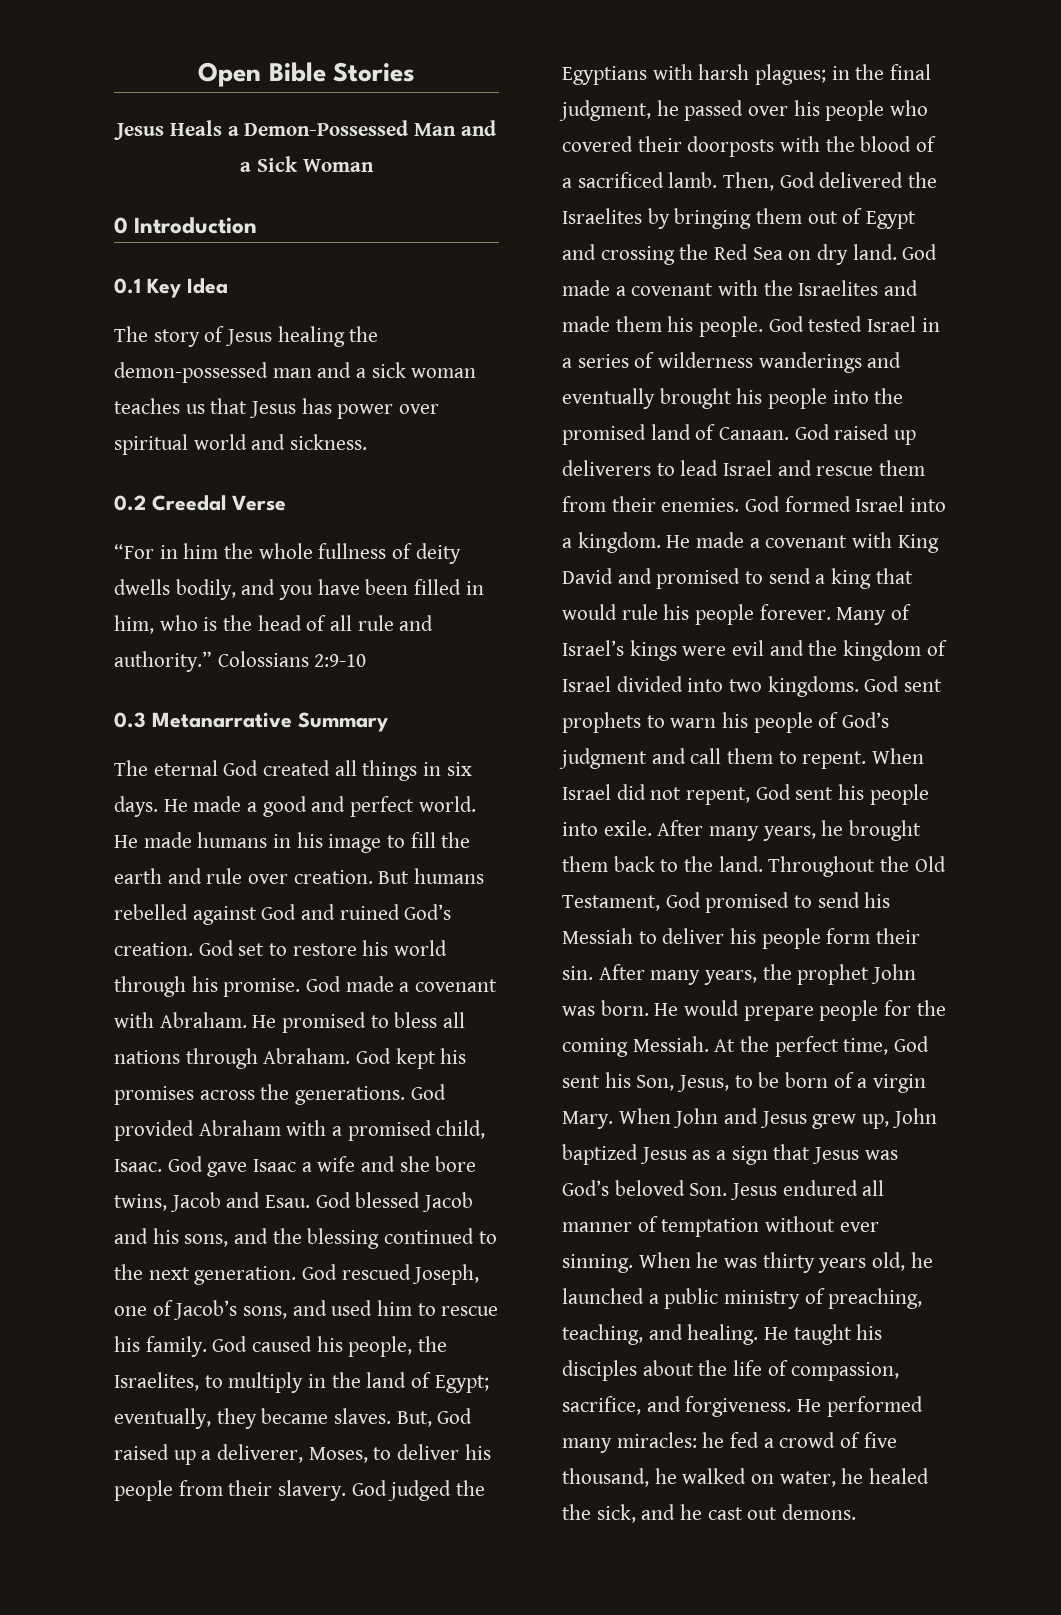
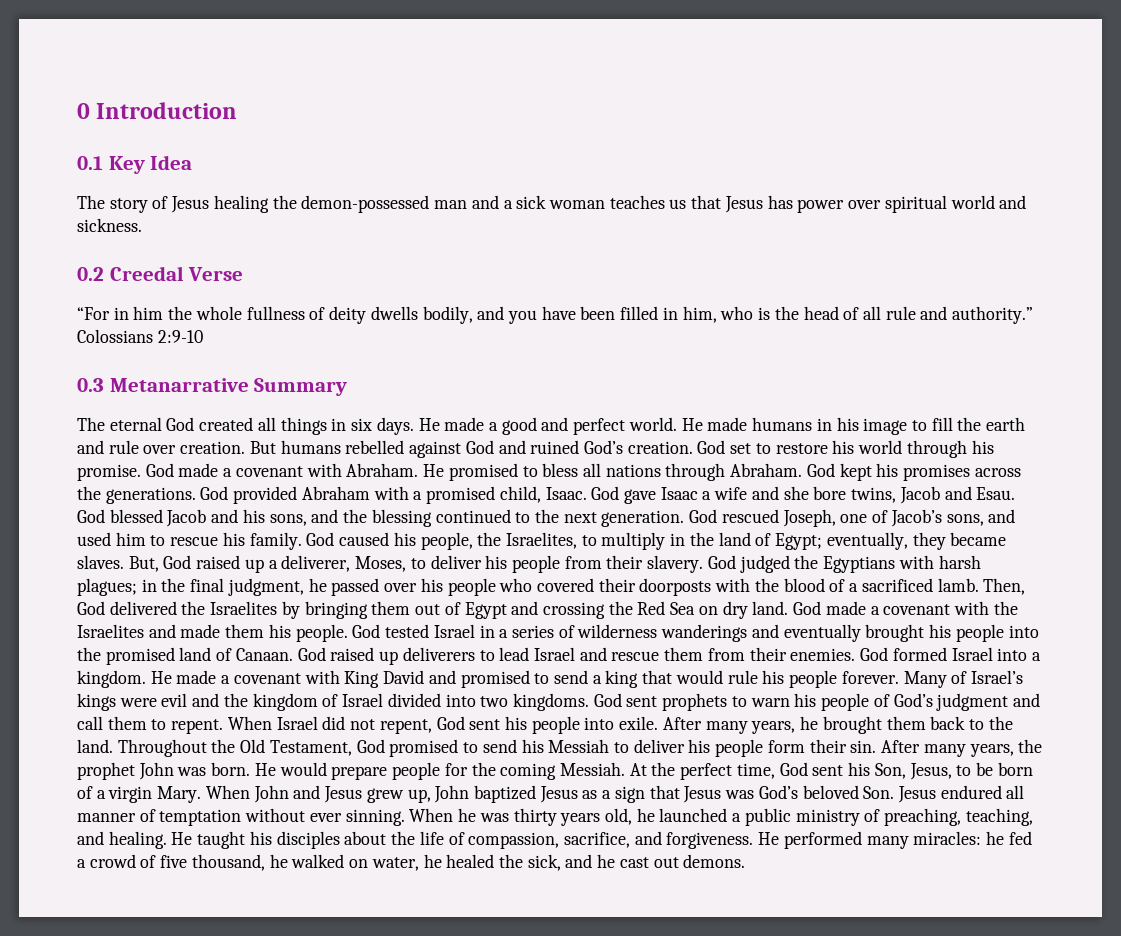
- Open Bible Stories
- Jesus Heals a Demon-Possessed Man and a Sick Woman

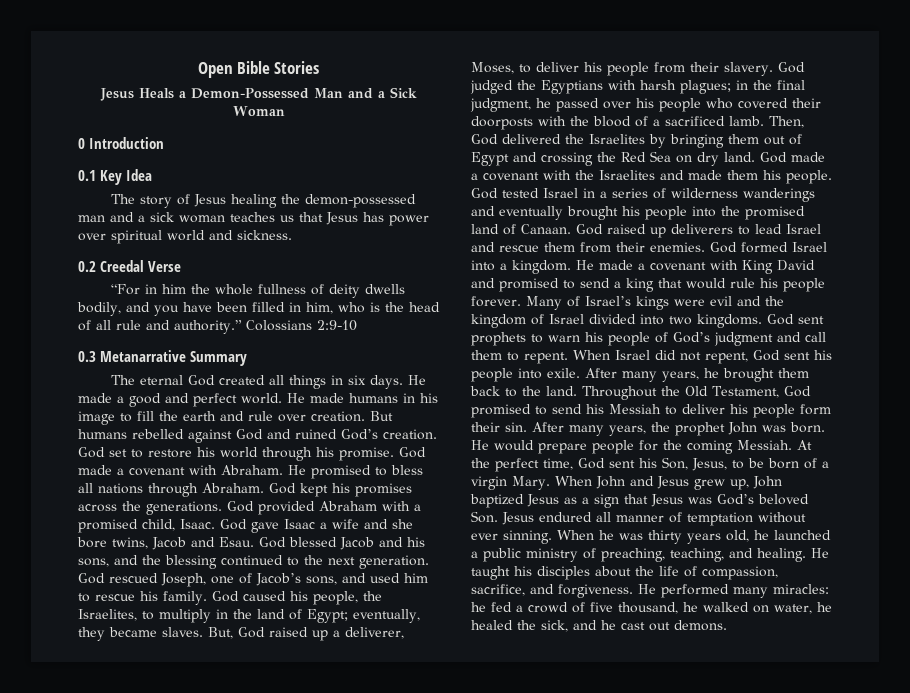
+ Open Bible Stories
+ Jesus Heals a Demon-Possessed Man and a Sick Woman

